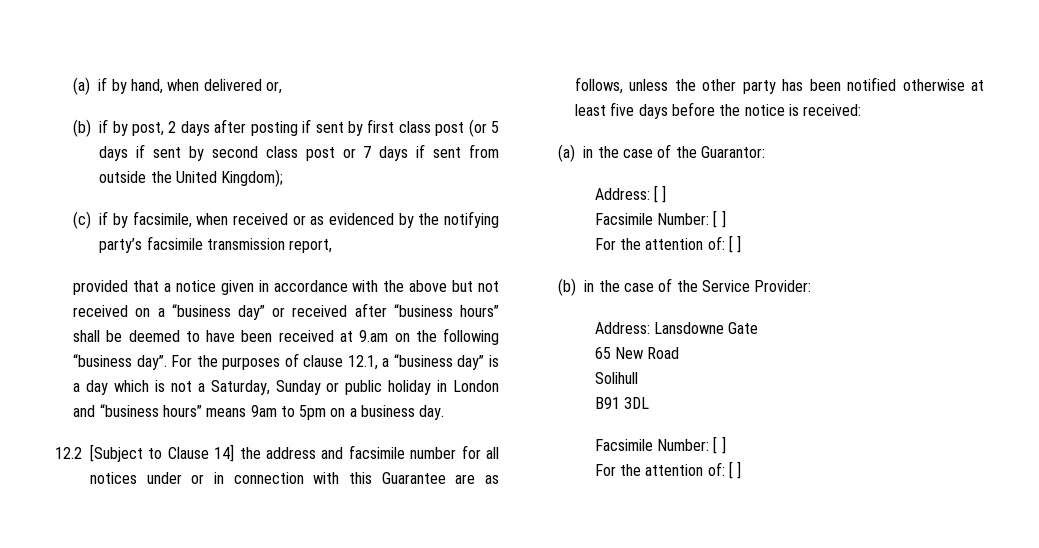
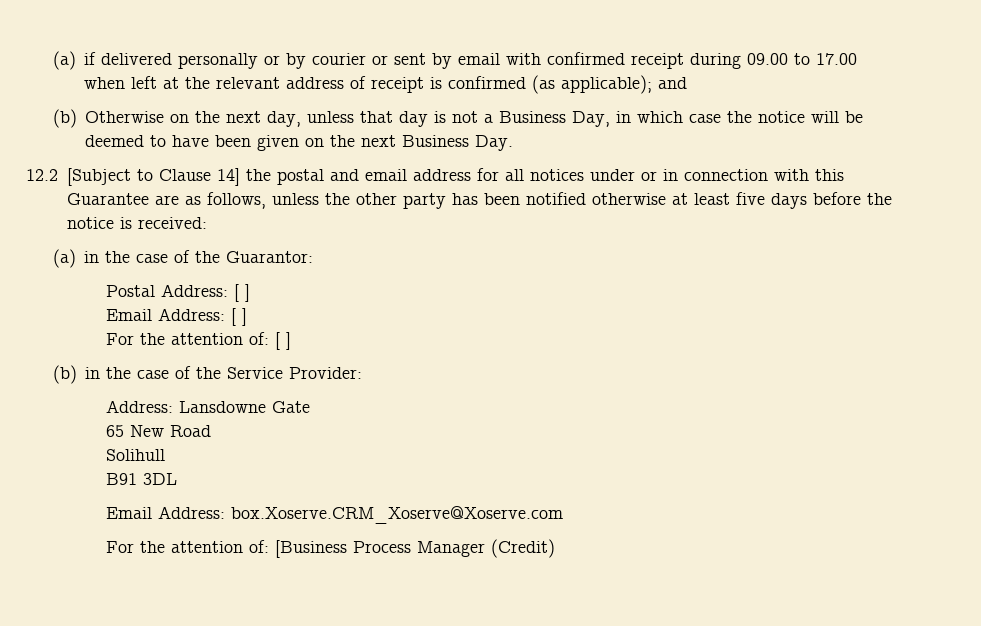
- (a) if by hand, when delivered or,
- (b) if by post, 2 days after posting if sent by first class post (or 5 days if sent by second class post or 7 days if sent from outside the United Kingdom);
- (c) if by facsimile, when received or as evidenced by the notifying party’s facsimile transmission report,
- provided that a notice given in accordance with the above but not received on a “business day” or received after “business hours” shall be deemed to have been received at 9.am on the following “business day”. For the purposes of clause 12.1, a “business day” is a day which is not a Saturday, Sunday or public holiday in London and “business hours” means 9am to 5pm on a business day.
+ (a) if delivered personally or by courier or sent by email with confirmed receipt during 09.00 to 17.00 when left at the relevant address of receipt is confirmed (as applicable); and
+ (b) Otherwise on the next day, unless that day is not a Business Day, in which case the notice will be deemed to have been given on the next Business Day.
- 12.2 [Subject to Clause 14] the address and facsimile number for all notices under or in connection with this Guarantee are as follows, unless the other party has been notified otherwise at least five days before the notice is received:
+ 12.2 [Subject to Clause 14] the postal and email address for all notices under or in connection with this Guarantee are as follows, unless the other party has been notified otherwise at least five days before the notice is received:
- Address: [ ]
- Facsimile Number: [ ]
+ Postal Address: [ ]
+ Email Address: [ ]
  B91 3DL
- Facsimile Number: [ ]
- For the attention of: [ ]
+ Email Address: box.Xoserve.CRM_Xoserve@Xoserve.com
+ For the attention of: [Business Process Manager (Credit)

